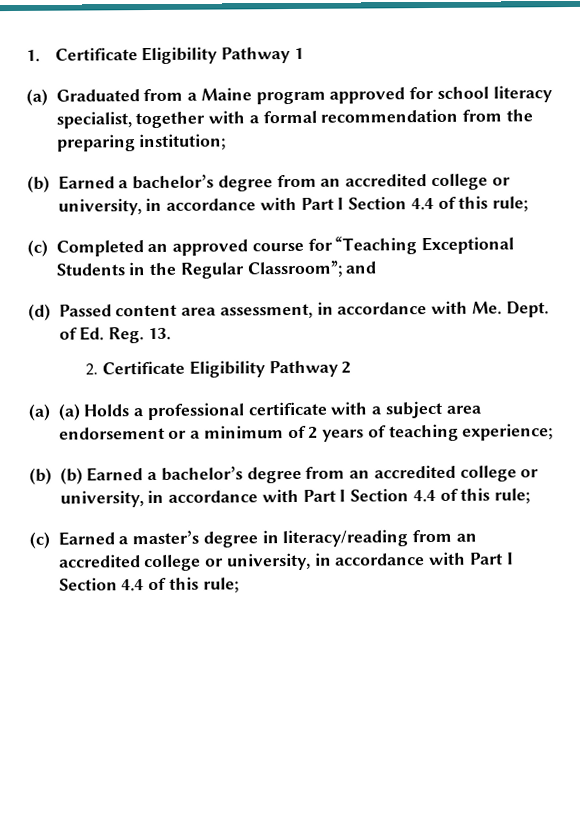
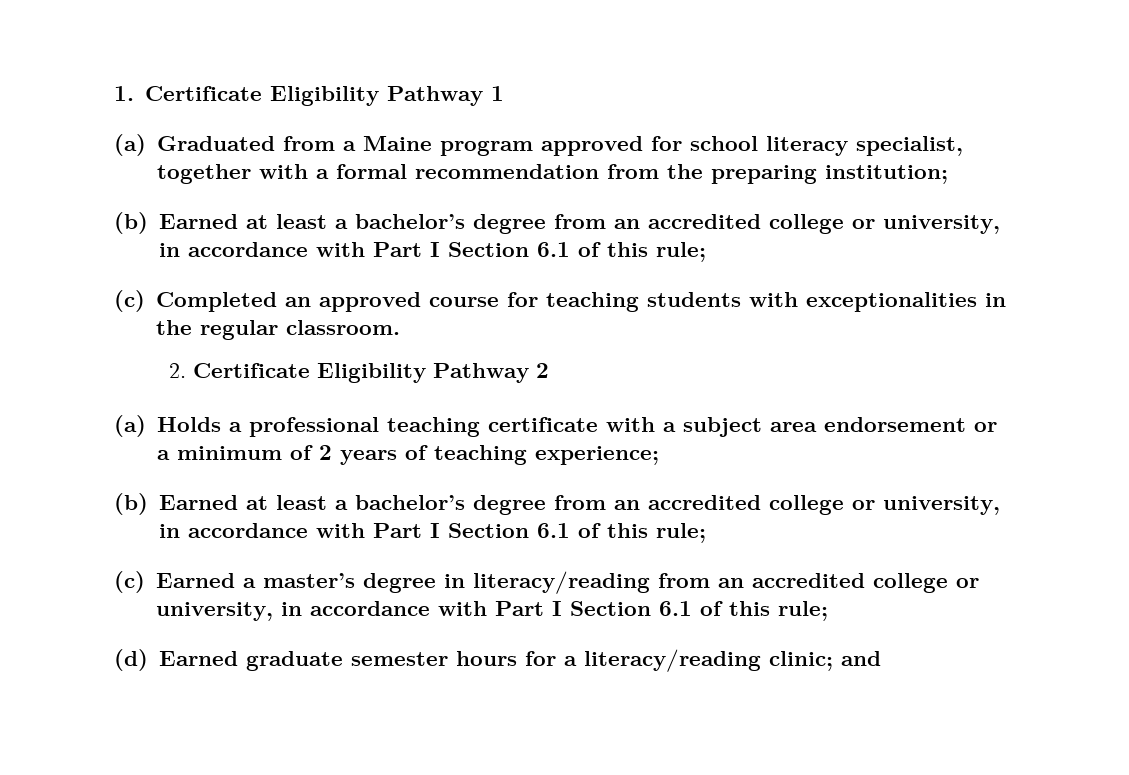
  (a) Graduated from a Maine program approved for school literacy specialist, together with a formal recommendation from the preparing institution;
- (b) Earned a bachelor’s degree from an accredited college or university, in accordance with Part I Section 4.4 of this rule;
+ (b) Earned at least a bachelor’s degree from an accredited college or university, in accordance with Part I Section 6.1 of this rule;
- (c) Completed an approved course for “Teaching Exceptional Students in the Regular Classroom”; and
- (d) Passed content area assessment, in accordance with Me. Dept. of Ed. Reg. 13.
+ (c) Completed an approved course for teaching students with exceptionalities in the regular classroom.
- (a) (a) Holds a professional certificate with a subject area endorsement or a minimum of 2 years of teaching experience;
- (b) (b) Earned a bachelor’s degree from an accredited college or university, in accordance with Part I Section 4.4 of this rule;
+ (a) Holds a professional teaching certificate with a subject area endorsement or a minimum of 2 years of teaching experience;
+ (b) Earned at least a bachelor’s degree from an accredited college or university, in accordance with Part I Section 6.1 of this rule;
- (c) Earned a master’s degree in literacy/reading from an accredited college or university, in accordance with Part I Section 4.4 of this rule;
+ (c) Earned a master’s degree in literacy/reading from an accredited college or university, in accordance with Part I Section 6.1 of this rule;
+ (d) Earned graduate semester hours for a literacy/reading clinic; and

